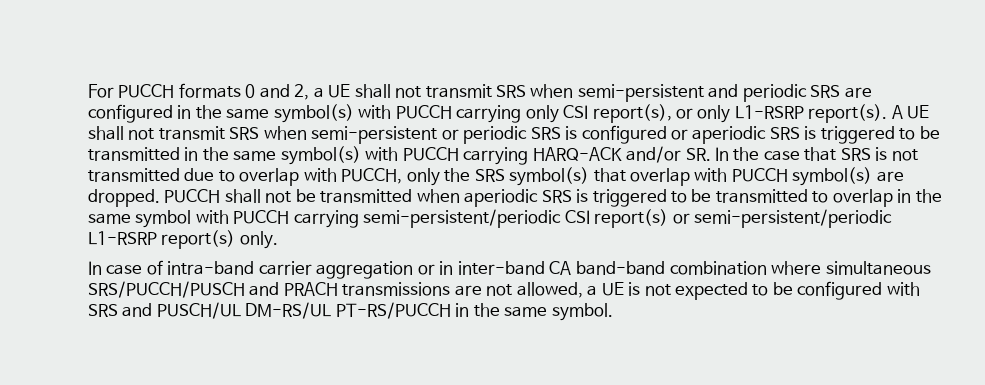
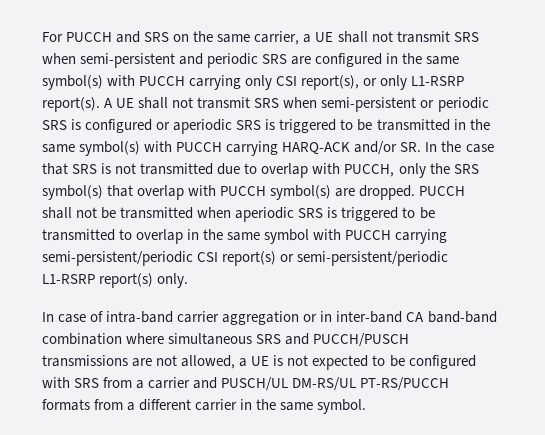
- For PUCCH formats 0 and 2, a UE shall not transmit SRS when semi-persistent and periodic SRS are configured in the same symbol(s) with PUCCH carrying only CSI report(s), or only L1-RSRP report(s).
+ For PUCCH and SRS on the same carrier, a UE shall not transmit SRS when semi-persistent and periodic SRS are configured in the same symbol(s) with PUCCH carrying only CSI report(s), or only L1-RSRP report(s).
- In case of intra-band carrier aggregation or in inter-band CA band-band combination where simultaneous SRS/PUCCH/PUSCH and PRACH transmissions are not allowed, a UE is not expected to be configured with SRS and PUSCH/UL DM-RS/UL PT-RS/PUCCH in the same symbol.
+ In case of intra-band carrier aggregation or in inter-band CA band-band combination where simultaneous SRS and PUCCH/PUSCH transmissions are not allowed, a UE is not expected to be configured with SRS from a carrier and PUSCH/UL DM-RS/UL PT-RS/PUCCH formats from a different carrier in the same symbol.

